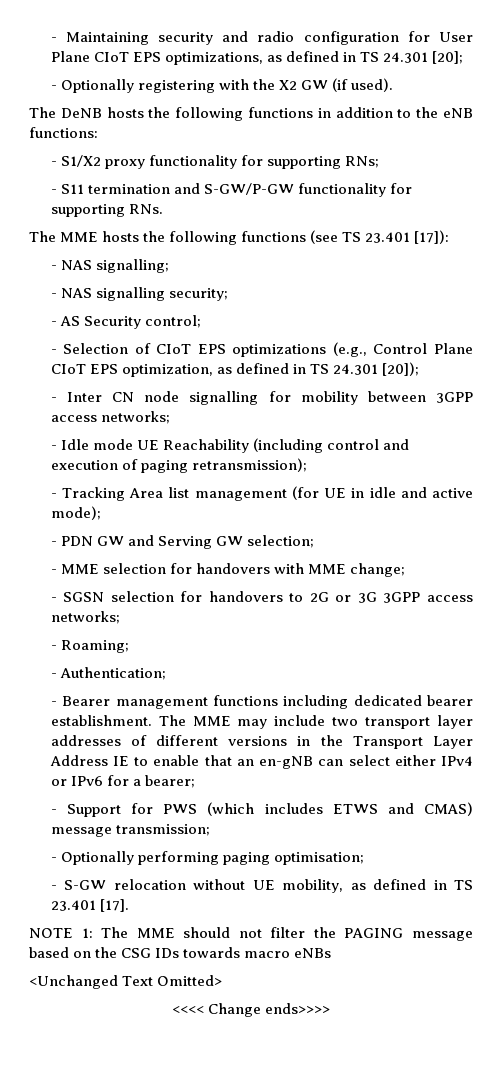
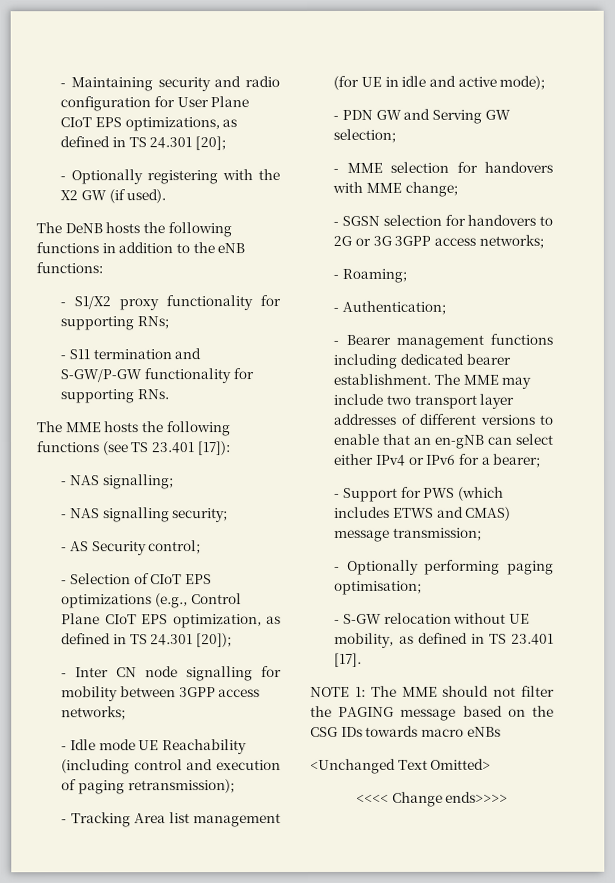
- The MME may include two transport layer addresses of different versions in the Transport Layer Address IE to enable that an en-gNB can select either IPv4 or IPv6 for a bearer;
+ The MME may include two transport layer addresses of different versions to enable that an en-gNB can select either IPv4 or IPv6 for a bearer;

